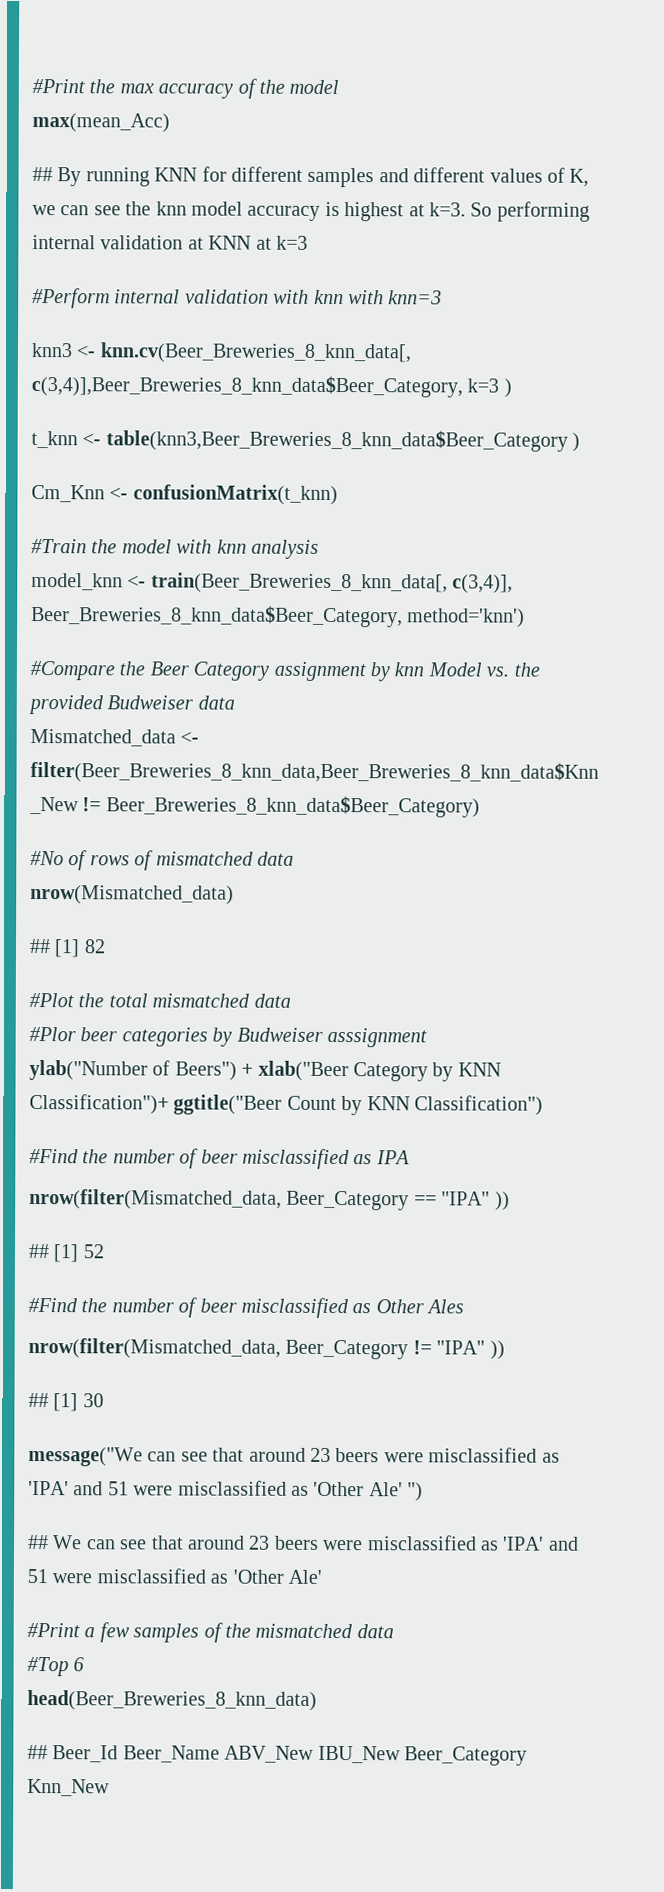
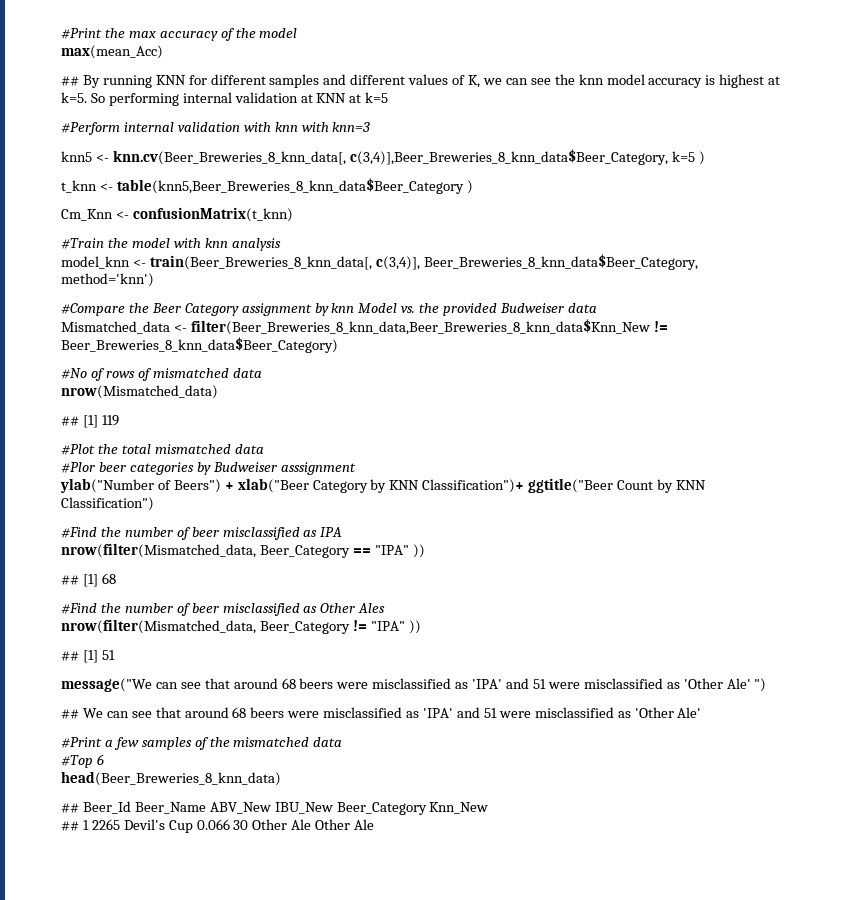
- ## By running KNN for different samples and different values of K, we can see the knn model accuracy is highest at k=3.
+ ## By running KNN for different samples and different values of K, we can see the knn model accuracy is highest at k=5.
- So performing internal validation at KNN at k=3
+ So performing internal validation at KNN at k=5
- knn3 <- knn.cv(Beer_Breweries_8_knn_data[, c(3,4)],Beer_Breweries_8_knn_data$Beer_Category, k=3 )
+ knn5 <- knn.cv(Beer_Breweries_8_knn_data[, c(3,4)],Beer_Breweries_8_knn_data$Beer_Category, k=5 )
- t_knn <- table(knn3,Beer_Breweries_8_knn_data$Beer_Category )
+ t_knn <- table(knn5,Beer_Breweries_8_knn_data$Beer_Category )
- ## [1] 82
+ ## [1] 119
- ## [1] 52
+ ## [1] 68
- ## [1] 30
+ ## [1] 51
- message("We can see that around 23 beers were misclassified as 'IPA' and 51 were misclassified as 'Other Ale' ")
+ message("We can see that around 68 beers were misclassified as 'IPA' and 51 were misclassified as 'Other Ale' ")
- ## We can see that around 23 beers were misclassified as 'IPA' and 51 were misclassified as 'Other Ale'
+ ## We can see that around 68 beers were misclassified as 'IPA' and 51 were misclassified as 'Other Ale'
+ ## 1 2265 Devil's Cup 0.066 30 Other Ale Other Ale

